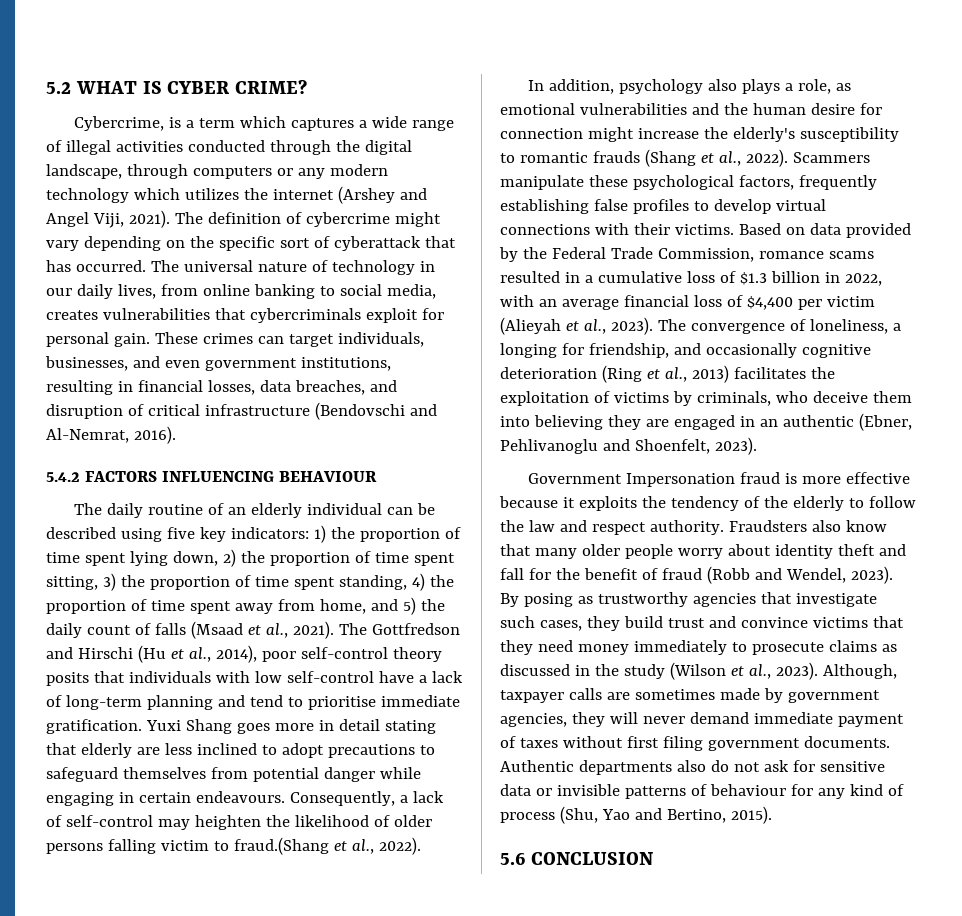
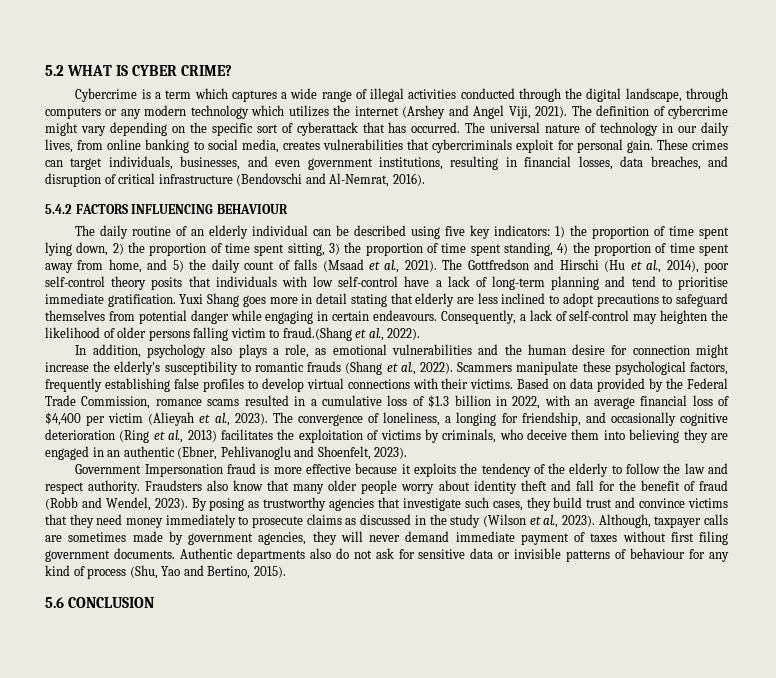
- Cybercrime, is a term which captures a wide range of illegal activities conducted through the digital landscape, through computers or any modern technology which utilizes the internet (Arshey and Angel Viji, 2021).
+ Cybercrime is a term which captures a wide range of illegal activities conducted through the digital landscape, through computers or any modern technology which utilizes the internet (Arshey and Angel Viji, 2021).

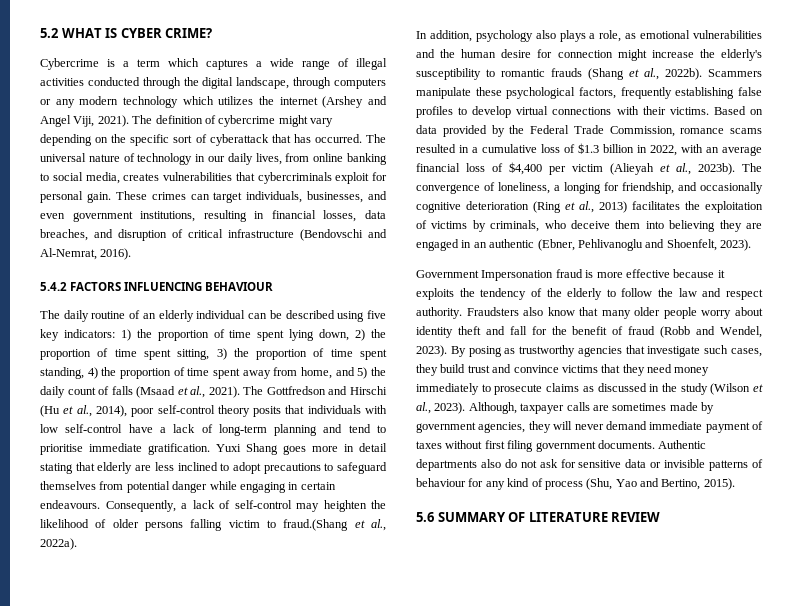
- Consequently, a lack of self-control may heighten the likelihood of older persons falling victim to fraud.(Shang et al., 2022).
+ Consequently, a lack of self-control may heighten the likelihood of older persons falling victim to fraud.(Shang et al., 2022a).
- In addition, psychology also plays a role, as emotional vulnerabilities and the human desire for connection might increase the elderly's susceptibility to romantic frauds (Shang et al., 2022).
+ In addition, psychology also plays a role, as emotional vulnerabilities and the human desire for connection might increase the elderly's susceptibility to romantic frauds (Shang et al., 2022b).
- Based on data provided by the Federal Trade Commission, romance scams resulted in a cumulative loss of $1.3 billion in 2022, with an average financial loss of $4,400 per victim (Alieyah et al., 2023).
+ Based on data provided by the Federal Trade Commission, romance scams resulted in a cumulative loss of $1.3 billion in 2022, with an average financial loss of $4,400 per victim (Alieyah et al., 2023b).
- 5.6 CONCLUSION
+ 5.6 SUMMARY OF LITERATURE REVIEW

